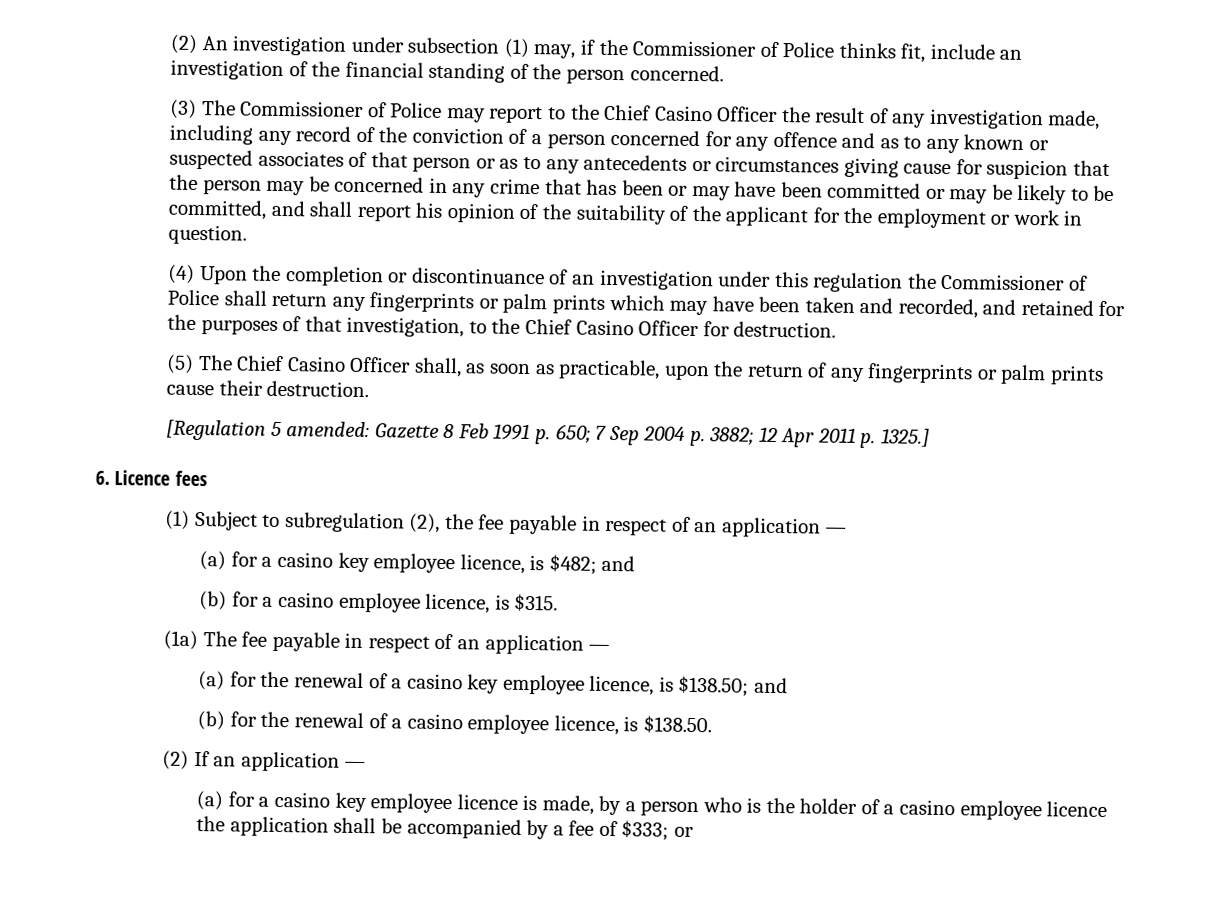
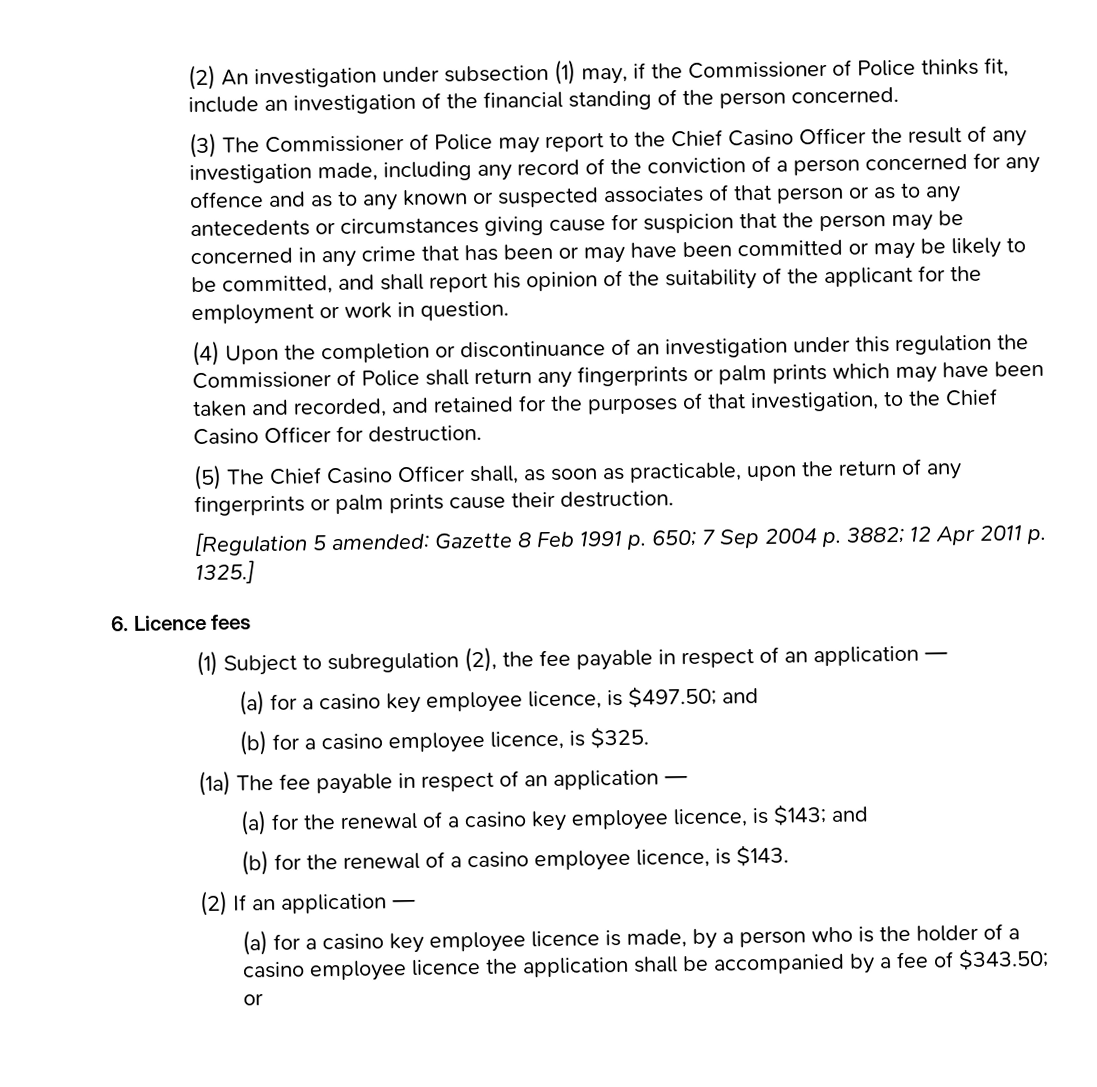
- (a) for a casino key employee licence, is $482; and
+ (a) for a casino key employee licence, is $497.50; and
- (b) for a casino employee licence, is $315.
+ (b) for a casino employee licence, is $325.
- (a) for the renewal of a casino key employee licence, is $138.50; and
+ (a) for the renewal of a casino key employee licence, is $143; and
- (b) for the renewal of a casino employee licence, is $138.50.
+ (b) for the renewal of a casino employee licence, is $143.
- (a) for a casino key employee licence is made, by a person who is the holder of a casino employee licence the application shall be accompanied by a fee of $333; or
+ (a) for a casino key employee licence is made, by a person who is the holder of a casino employee licence the application shall be accompanied by a fee of $343.50; or

